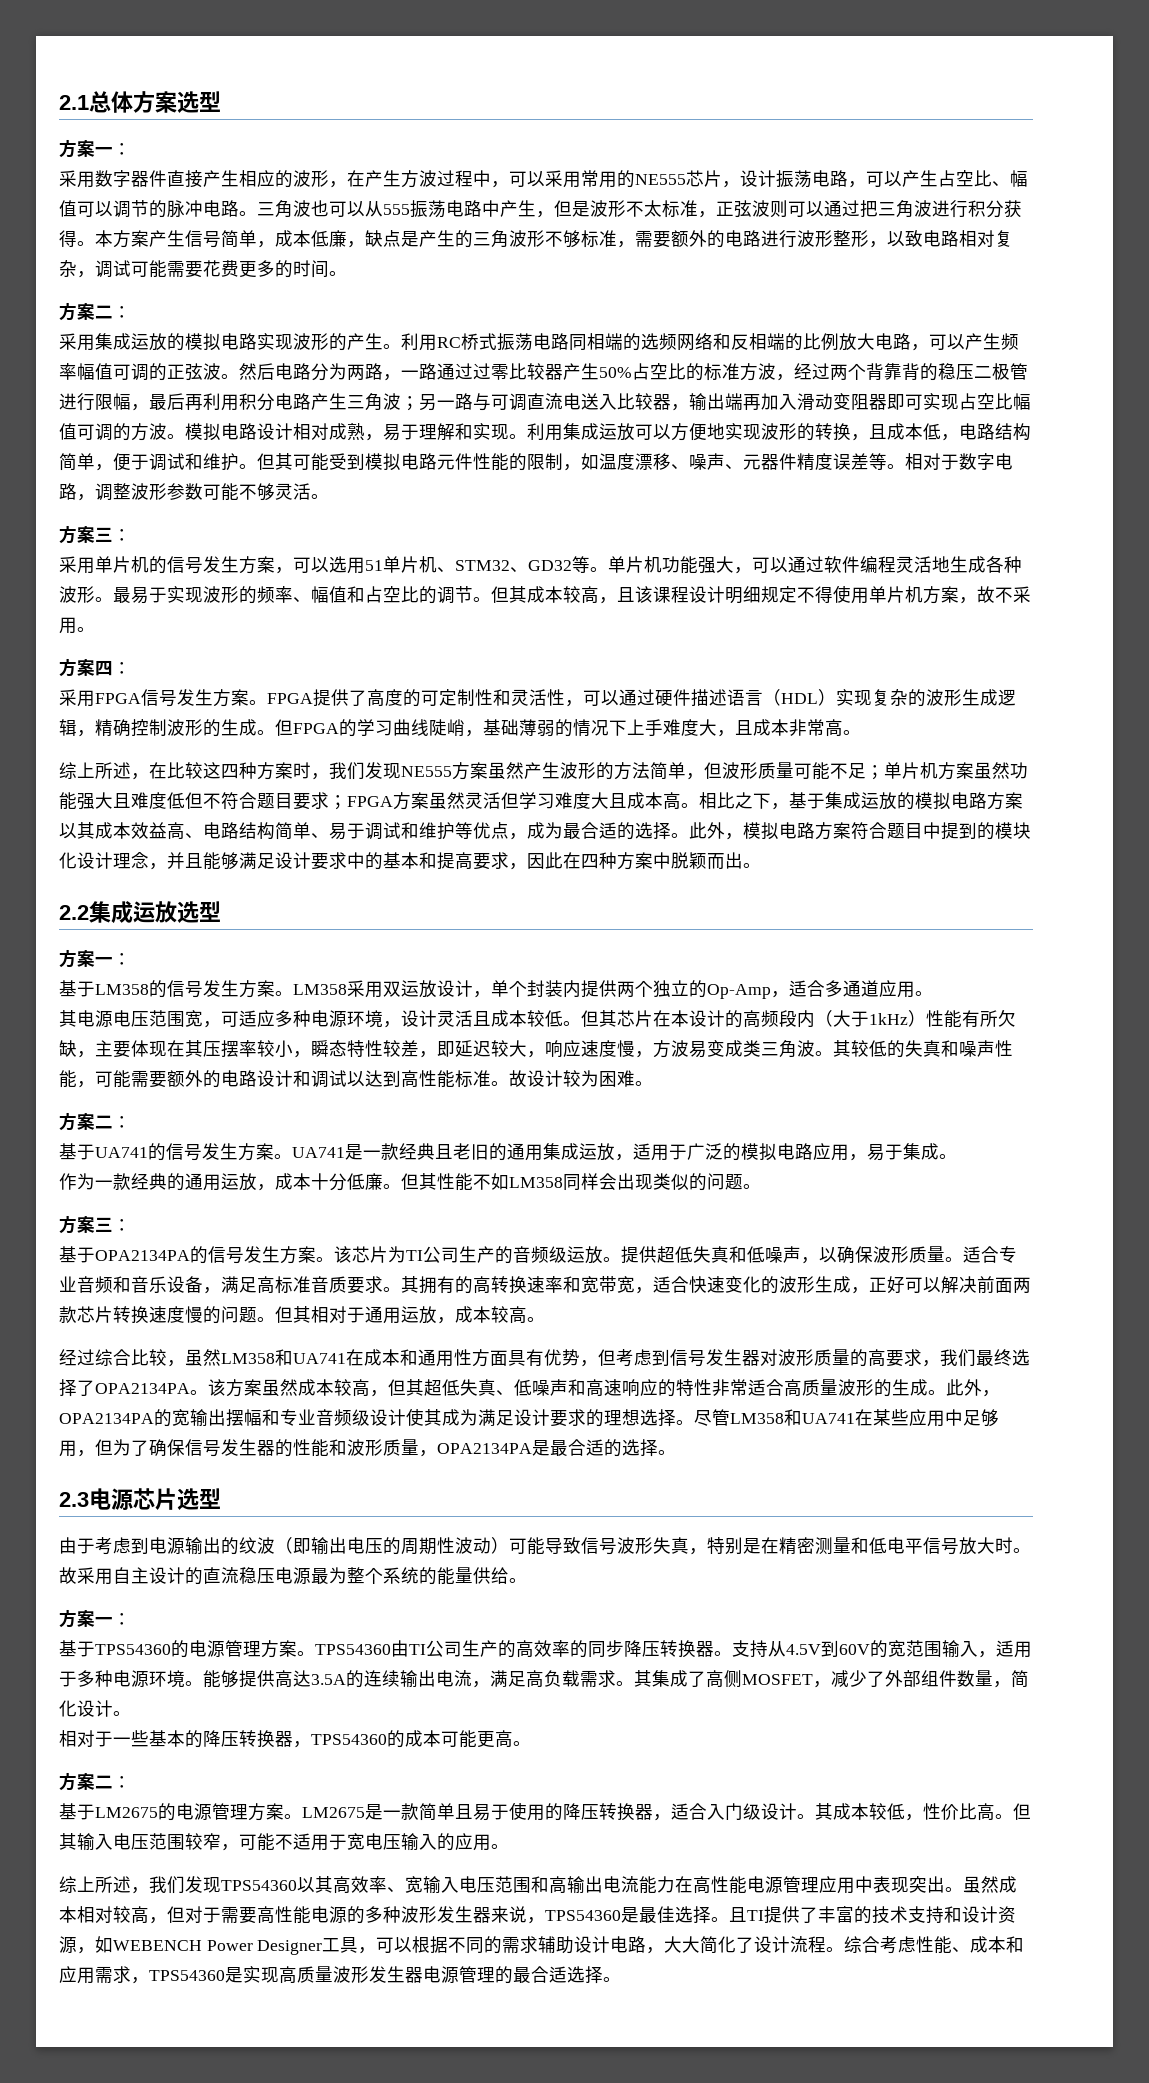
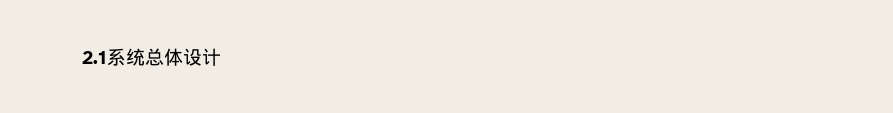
- 2.1总体方案选型
- 方案一：
- 采用数字器件直接产生相应的波形，在产生方波过程中，可以采用常用的NE555芯片，设计振荡电路，可以产生占空比、幅值可以调节的脉冲电路。三角波也可以从555振荡电路中产生，但是波形不太标准，正弦波则可以通过把三角波进行积分获得。本方案产生信号简单，成本低廉，缺点是产生的三角波形不够标准，需要额外的电路进行波形整形，以致电路相对复杂，调试可能需要花费更多的时间。
- 方案二：
- 采用集成运放的模拟电路实现波形的产生。利用RC桥式振荡电路同相端的选频网络和反相端的比例放大电路，可以产生频率幅值可调的正弦波。然后电路分为两路，一路通过过零比较器产生50%占空比的标准方波，经过两个背靠背的稳压二极管进行限幅，最后再利用积分电路产生三角波；另一路与可调直流电送入比较器，输出端再加入滑动变阻器即可实现占空比幅值可调的方波。模拟电路设计相对成熟，易于理解和实现。利用集成运放可以方便地实现波形的转换，且成本低，电路结构简单，便于调试和维护。但其可能受到模拟电路元件性能的限制，如温度漂移、噪声、元器件精度误差等。相对于数字电路，调整波形参数可能不够灵活。
- 方案三：
- 采用单片机的信号发生方案，可以选用51单片机、STM32、GD32等。单片机功能强大，可以通过软件编程灵活地生成各种波形。最易于实现波形的频率、幅值和占空比的调节。但其成本较高，且该课程设计明细规定不得使用单片机方案，故不采用。
- 方案四：
- 采用FPGA信号发生方案。FPGA提供了高度的可定制性和灵活性，可以通过硬件描述语言（HDL）实现复杂的波形生成逻辑，精确控制波形的生成。但FPGA的学习曲线陡峭，基础薄弱的情况下上手难度大，且成本非常高。
- 综上所述，在比较这四种方案时，我们发现NE555方案虽然产生波形的方法简单，但波形质量可能不足；单片机方案虽然功能强大且难度低但不符合题目要求；FPGA方案虽然灵活但学习难度大且成本高。相比之下，基于集成运放的模拟电路方案以其成本效益高、电路结构简单、易于调试和维护等优点，成为最合适的选择。此外，模拟电路方案符合题目中提到的模块化设计理念，并且能够满足设计要求中的基本和提高要求，因此在四种方案中脱颖而出。
- 2.2集成运放选型
- 方案一：
- 基于LM358的信号发生方案。LM358采用双运放设计，单个封装内提供两个独立的Op-Amp，适合多通道应用。
- 其电源电压范围宽，可适应多种电源环境，设计灵活且成本较低。但其芯片在本设计的高频段内（大于1kHz）性能有所欠缺，主要体现在其压摆率较小，瞬态特性较差，即延迟较大，响应速度慢，方波易变成类三角波。其较低的失真和噪声性能，可能需要额外的电路设计和调试以达到高性能标准。故设计较为困难。
- 方案二：
- 基于UA741的信号发生方案。UA741是一款经典且老旧的通用集成运放，适用于广泛的模拟电路应用，易于集成。
- 作为一款经典的通用运放，成本十分低廉。但其性能不如LM358同样会出现类似的问题。
- 方案三：
- 基于OPA2134PA的信号发生方案。该芯片为TI公司生产的音频级运放。提供超低失真和低噪声，以确保波形质量。适合专业音频和音乐设备，满足高标准音质要求。其拥有的高转换速率和宽带宽，适合快速变化的波形生成，正好可以解决前面两款芯片转换速度慢的问题。但其相对于通用运放，成本较高。
- 经过综合比较，虽然LM358和UA741在成本和通用性方面具有优势，但考虑到信号发生器对波形质量的高要求，我们最终选择了OPA2134PA。该方案虽然成本较高，但其超低失真、低噪声和高速响应的特性非常适合高质量波形的生成。此外，OPA2134PA的宽输出摆幅和专业音频级设计使其成为满足设计要求的理想选择。尽管LM358和UA741在某些应用中足够用，但为了确保信号发生器的性能和波形质量，OPA2134PA是最合适的选择。
- 2.3电源芯片选型
- 由于考虑到电源输出的纹波（即输出电压的周期性波动）可能导致信号波形失真，特别是在精密测量和低电平信号放大时。故采用自主设计的直流稳压电源最为整个系统的能量供给。
- 方案一：
- 基于TPS54360的电源管理方案。TPS54360由TI公司生产的高效率的同步降压转换器。支持从4.5V到60V的宽范围输入，适用于多种电源环境。能够提供高达3.5A的连续输出电流，满足高负载需求。其集成了高侧MOSFET，减少了外部组件数量，简化设计。
- 相对于一些基本的降压转换器，TPS54360的成本可能更高。
- 方案二：
- 基于LM2675的电源管理方案。LM2675是一款简单且易于使用的降压转换器，适合入门级设计。其成本较低，性价比高。但其输入电压范围较窄，可能不适用于宽电压输入的应用。
- 综上所述，我们发现TPS54360以其高效率、宽输入电压范围和高输出电流能力在高性能电源管理应用中表现突出。虽然成本相对较高，但对于需要高性能电源的多种波形发生器来说，TPS54360是最佳选择。且TI提供了丰富的技术支持和设计资源，如WEBENCH Power Designer工具，可以根据不同的需求辅助设计电路，大大简化了设计流程。综合考虑性能、成本和应用需求，TPS54360是实现高质量波形发生器电源管理的最合适选择。
+ 2.1系统总体设计

